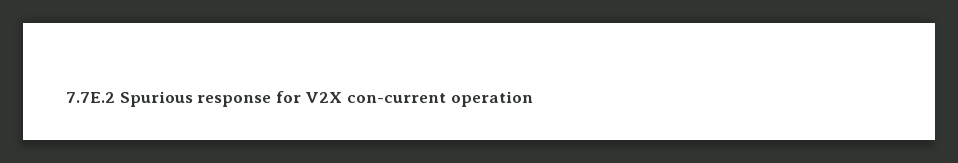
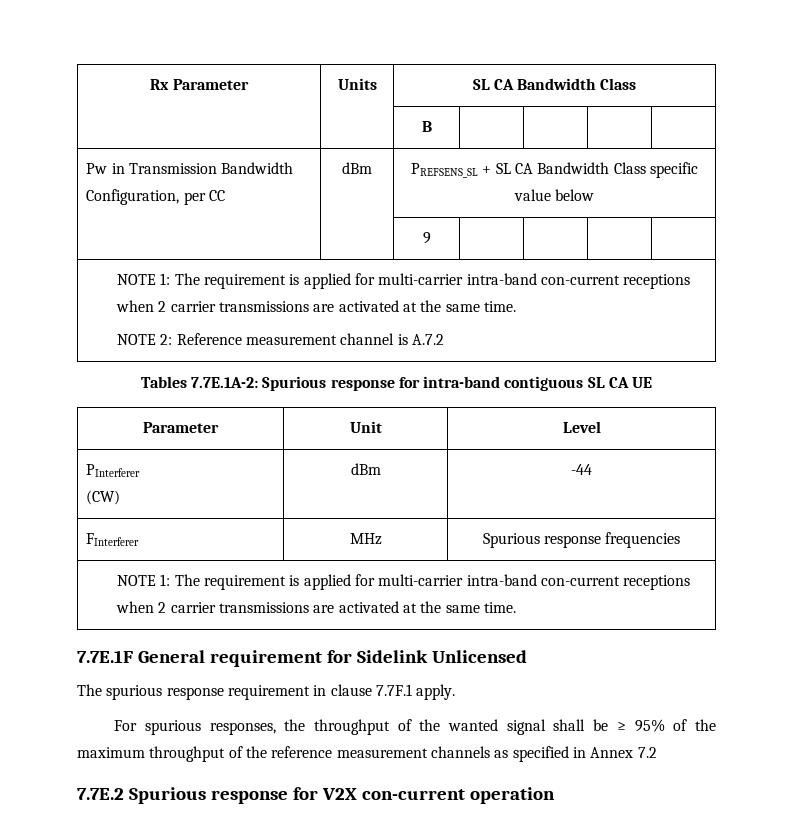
+ Rx Parameter | Units | SL CA Bandwidth Class
+ | | B | | | |
+ Pw in Transmission Bandwidth Configuration, per CC | dBm | PREFSENS_SL + SL CA Bandwidth Class specific value below
+ | | 9 | | | |
+ NOTE 1: The requirement is applied for multi-carrier intra-band con-current receptions when 2 carrier transmissions are activated at the same time.
+ NOTE 2: Reference measurement channel is A.7.2
+ Tables 7.7E.1A-2: Spurious response for intra-band contiguous SL CA UE
+ Parameter | Unit | Level
+ PInterferer
+ (CW) | dBm | -44
+ FInterferer | MHz | Spurious response frequencies
+ NOTE 1: The requirement is applied for multi-carrier intra-band con-current receptions when 2 carrier transmissions are activated at the same time.
+ 7.7E.1F General requirement for Sidelink Unlicensed
+ The spurious response requirement in clause 7.7F.1 apply.
+ For spurious responses, the throughput of the wanted signal shall be ≥ 95% of the maximum throughput of the reference measurement channels as specified in Annex 7.2

